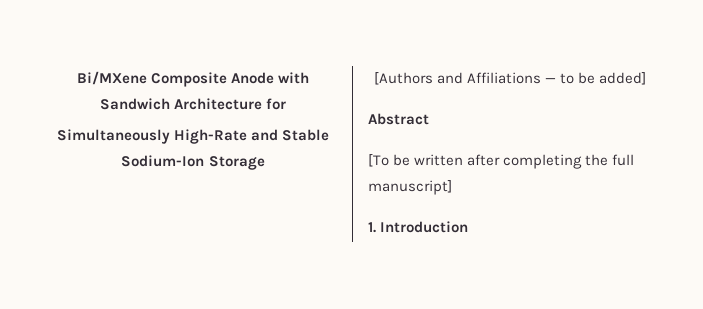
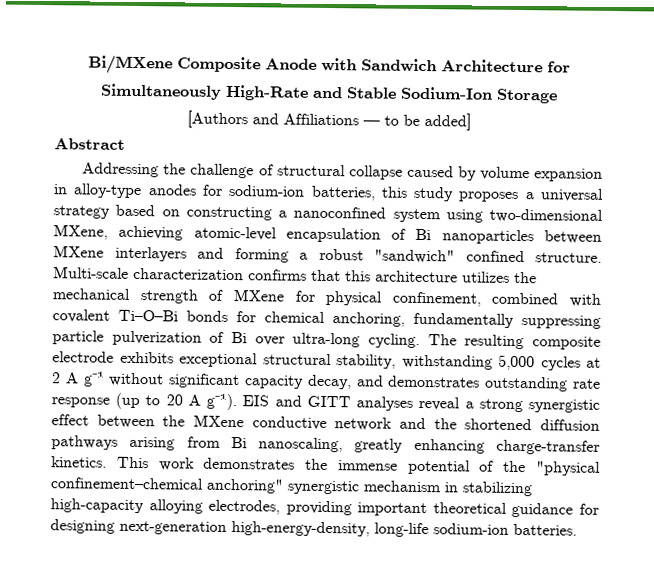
- [To be written after completing the full manuscript]
- 1. Introduction
+ Addressing the challenge of structural collapse caused by volume expansion in alloy-type anodes for sodium-ion batteries, this study proposes a universal strategy based on constructing a nanoconfined system using two-dimensional MXene, achieving atomic-level encapsulation of Bi nanoparticles between MXene interlayers and forming a robust "sandwich" confined structure. Multi-scale characterization confirms that this architecture utilizes the mechanical strength of MXene for physical confinement, combined with covalent Ti–O–Bi bonds for chemical anchoring, fundamentally suppressing particle pulverization of Bi over ultra-long cycling. The resulting composite electrode exhibits exceptional structural stability, withstanding 5,000 cycles at 2 A g⁻¹ without significant capacity decay, and demonstrates outstanding rate response (up to 20 A g⁻¹). EIS and GITT analyses reveal a strong synergistic effect between the MXene conductive network and the shortened diffusion pathways arising from Bi nanoscaling, greatly enhancing charge-transfer kinetics. This work demonstrates the immense potential of the "physical confinement–chemical anchoring" synergistic mechanism in stabilizing high-capacity alloying electrodes, providing important theoretical guidance for designing next-generation high-energy-density, long-life sodium-ion batteries.

